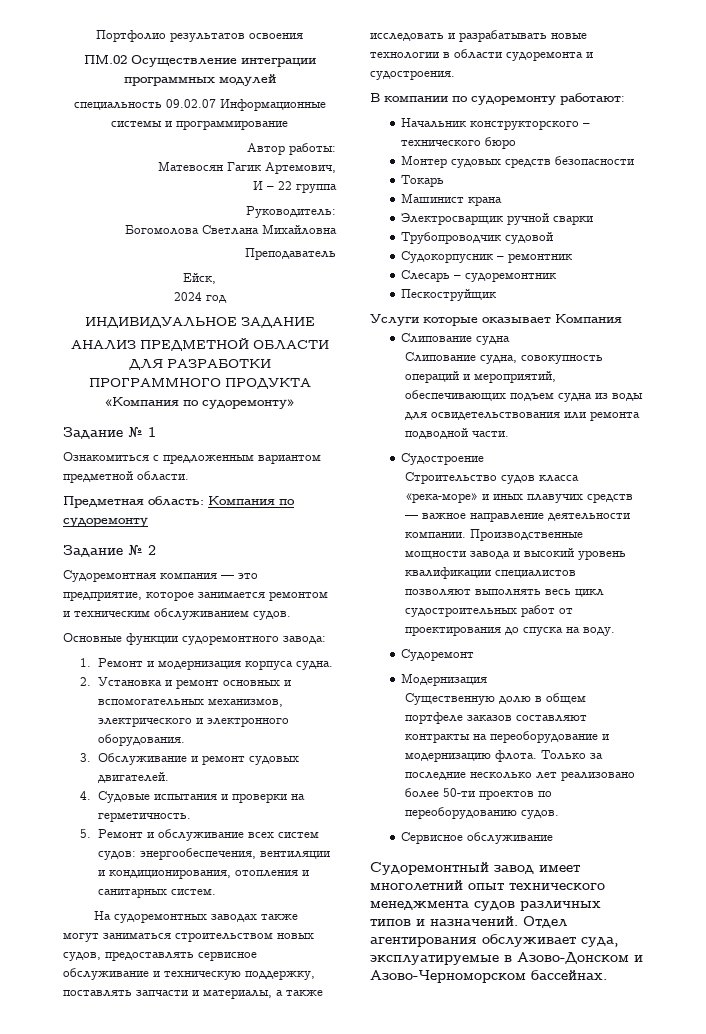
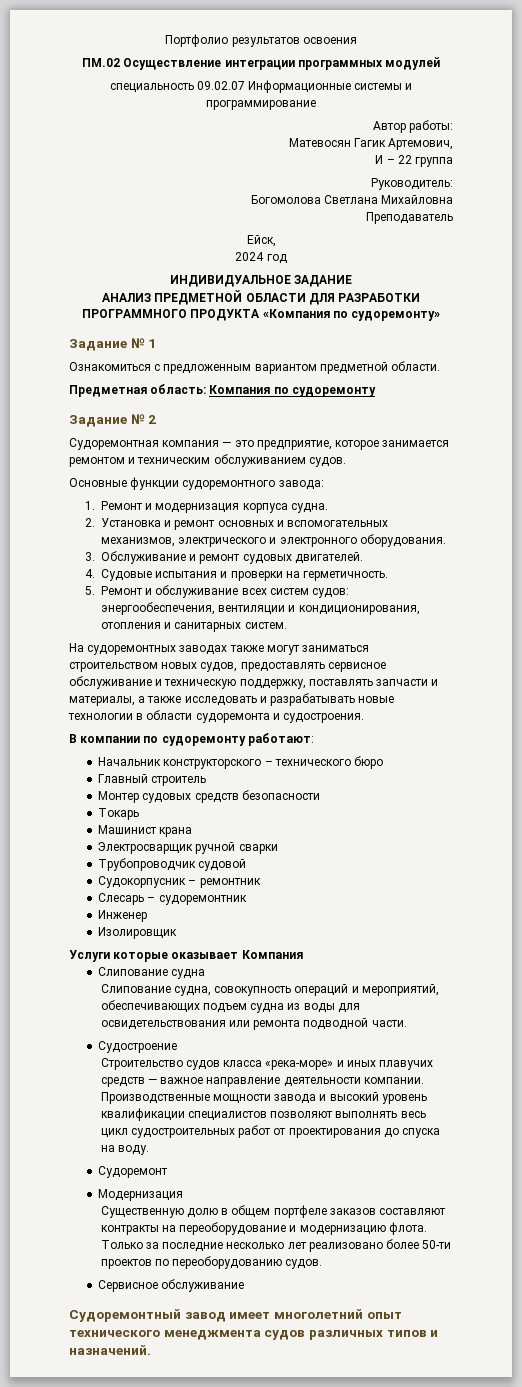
+ Главный строитель
- Пескоструйщик
+ Инженер
+ Изолировщик
- Отдел агентирования обслуживает суда, эксплуатируемые в Азово-Донском и Азово-Черноморском бассейнах.

